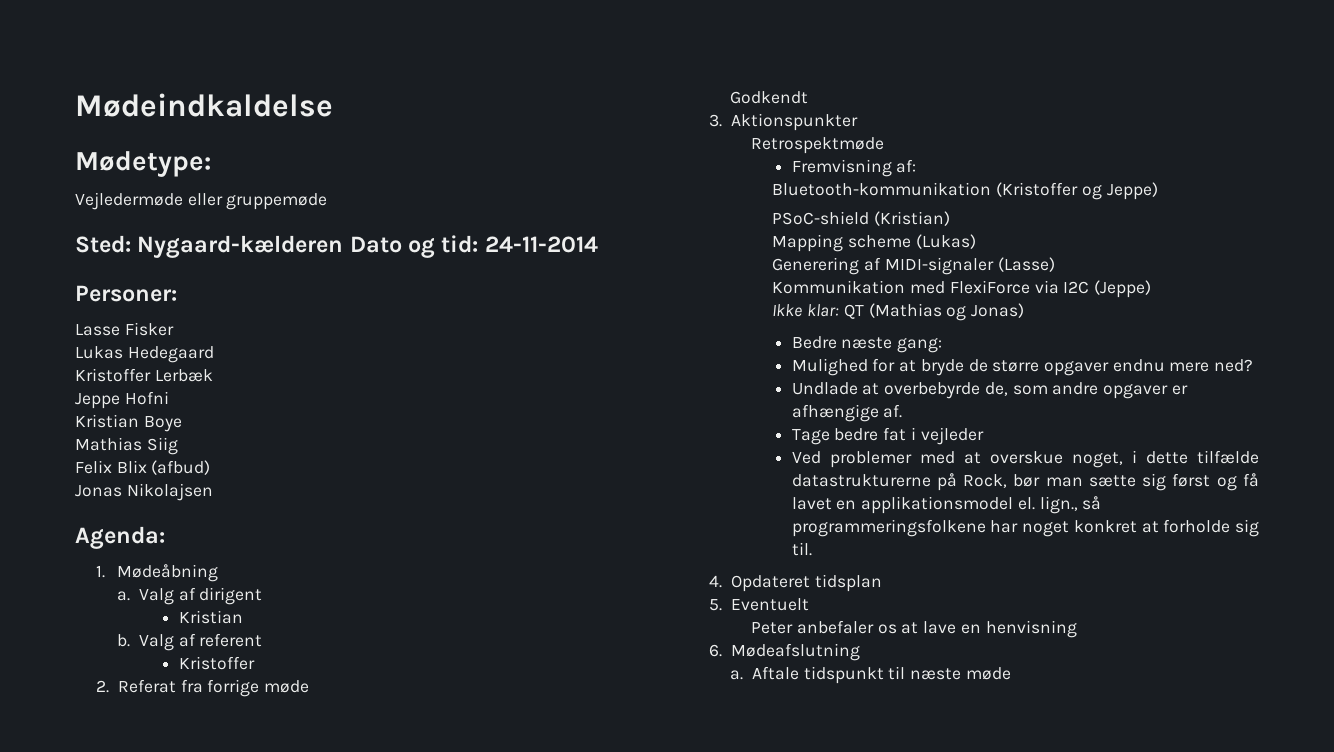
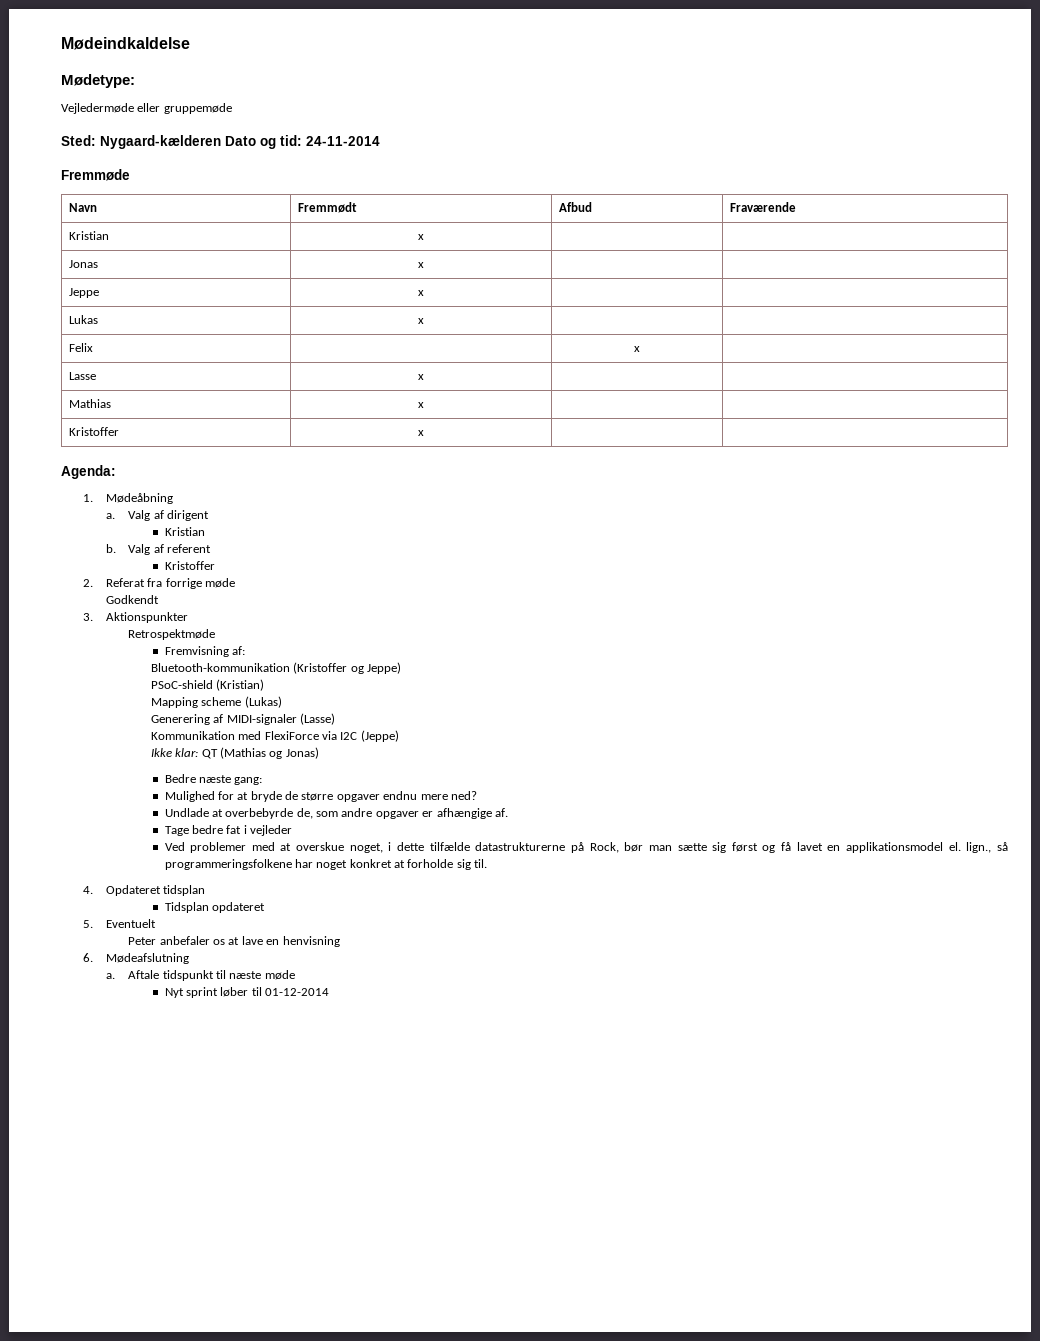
- Personer:
- Lasse Fisker
- Lukas Hedegaard
- Kristoffer Lerbæk
- Jeppe Hofni
- Kristian Boye
- Mathias Siig
- Felix Blix (afbud)
- Jonas Nikolajsen
+ Fremmøde
+ Navn | Fremmødt | Afbud | Fraværende
+ Kristian | x | |
+ Jonas | x | |
+ Jeppe | x | |
+ Lukas | x | |
+ Felix | | x |
+ Lasse | x | |
+ Mathias | x | |
+ Kristoffer | x | |
+ Tidsplan opdateret
+ Nyt sprint løber til 01-12-2014

